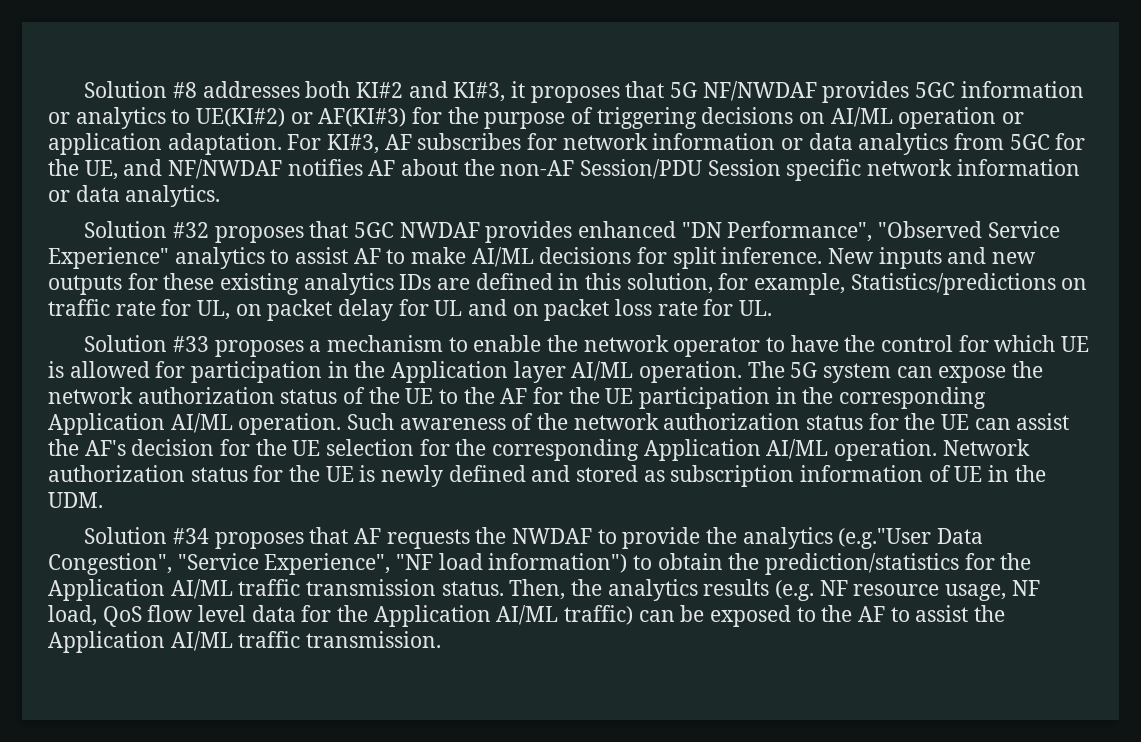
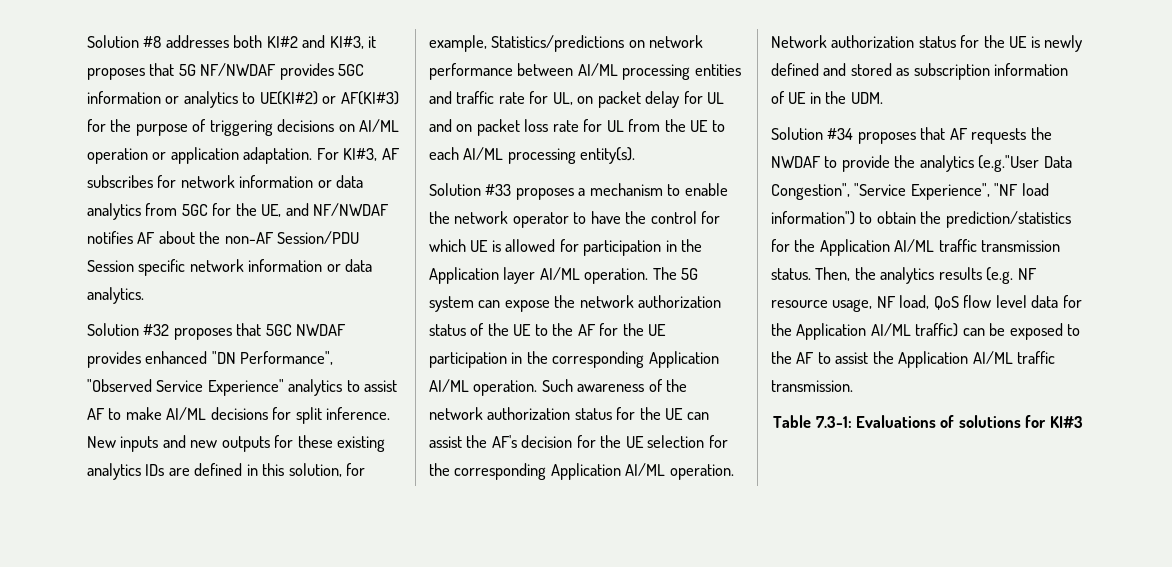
- New inputs and new outputs for these existing analytics IDs are defined in this solution, for example, Statistics/predictions on traffic rate for UL, on packet delay for UL and on packet loss rate for UL.
+ New inputs and new outputs for these existing analytics IDs are defined in this solution, for example, Statistics/predictions on network performance between AI/ML processing entities and traffic rate for UL, on packet delay for UL and on packet loss rate for UL from the UE to each AI/ML processing entity(s).
+ Table 7.3-1: Evaluations of solutions for KI#3

